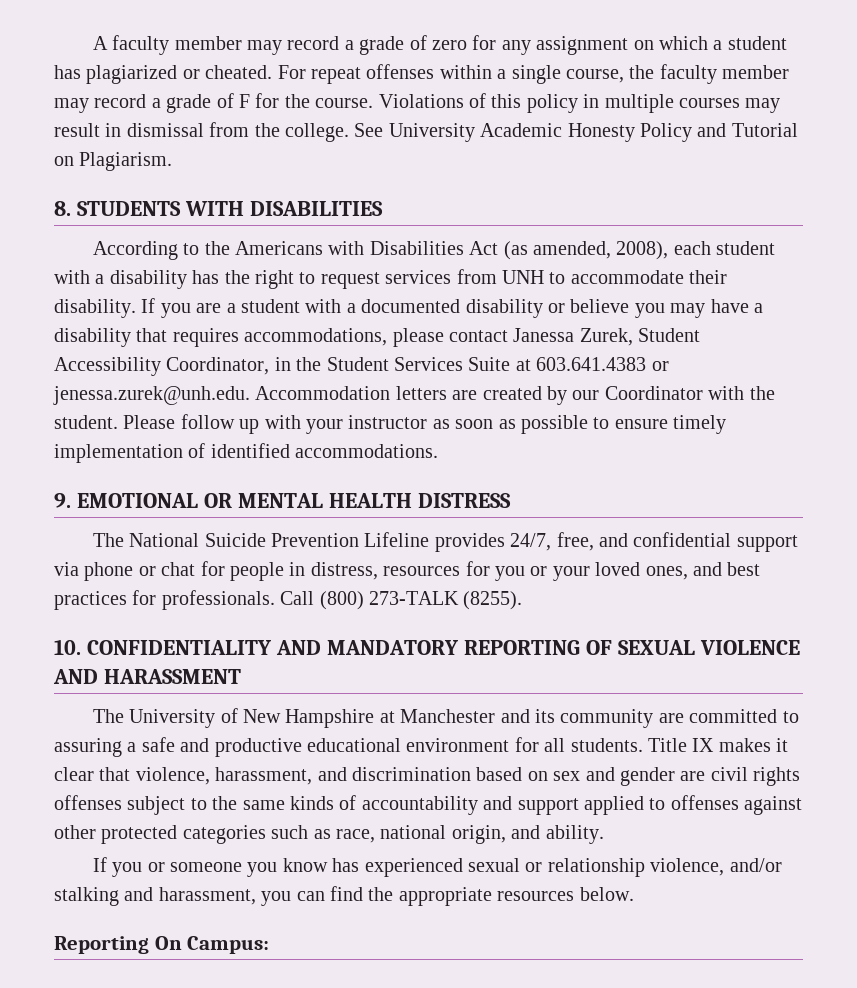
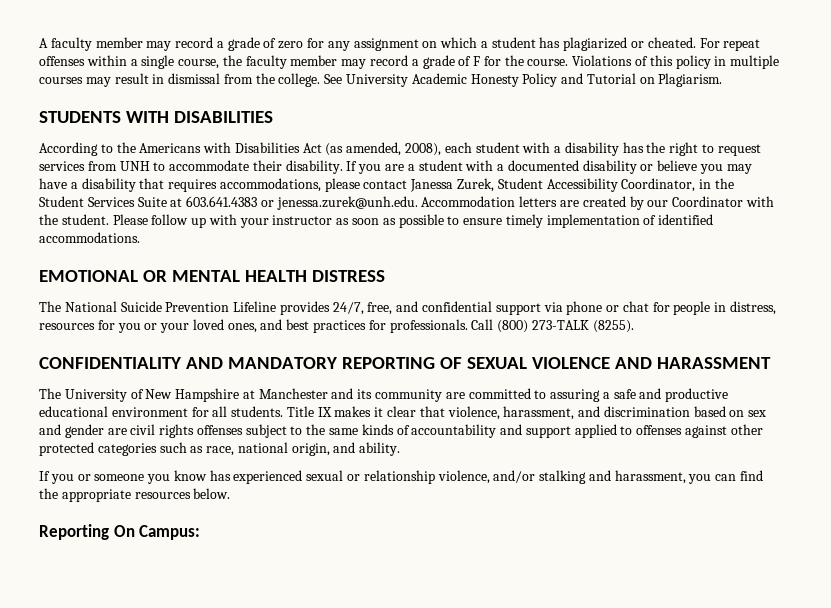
- 8. STUDENTS WITH DISABILITIES
+ STUDENTS WITH DISABILITIES
- 9. EMOTIONAL OR MENTAL HEALTH DISTRESS
+ EMOTIONAL OR MENTAL HEALTH DISTRESS
- 10. CONFIDENTIALITY AND MANDATORY REPORTING OF SEXUAL VIOLENCE AND HARASSMENT
+ CONFIDENTIALITY AND MANDATORY REPORTING OF SEXUAL VIOLENCE AND HARASSMENT

